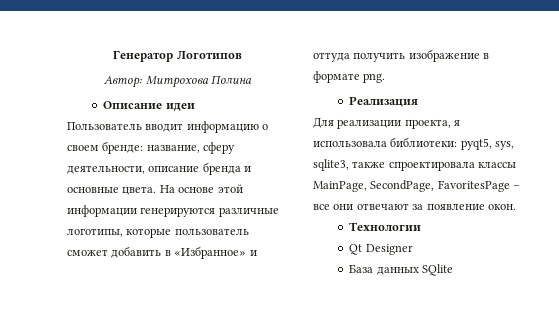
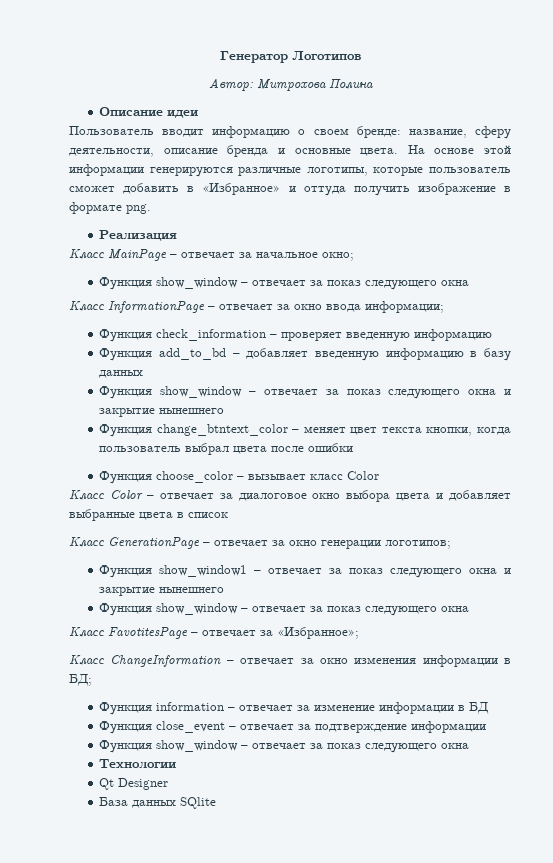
- Для реализации проекта, я использовала библиотеки: pyqt5, sys, sqlite3, также спроектировала классы MainPage, SecondPage, FavoritesPage – все они отвечают за появление окон.
+ Класс MainPage – отвечает за начальное окно;
+ Функция show_window – отвечает за показ следующего окна
+ Класс InformationPage – отвечает за окно ввода информации;
+ Функция check_information – проверяет введенную информацию
+ Функция add_to_bd – добавляет введенную информацию в базу данных
+ Функция show_window – отвечает за показ следующего окна и закрытие нынешнего
+ Функция change_btntext_color – меняет цвет текста кнопки, когда пользователь выбрал цвета после ошибки
+ Функция choose_color – вызывает класс Color
+ Класс Color – отвечает за диалоговое окно выбора цвета и добавляет выбранные цвета в список
+ Класс GenerationPage – отвечает за окно генерации логотипов;
+ Функция show_window1 – отвечает за показ следующего окна и закрытие нынешнего
+ Функция show_window – отвечает за показ следующего окна
+ Класс FavotitesPage – отвечает за «Избранное»;
+ Класс ChangeInformation – отвечает за окно изменения информации в БД;
+ Функция information – отвечает за изменение информации в БД
+ Функция close_event – отвечает за подтверждение информации
+ Функция show_window – отвечает за показ следующего окна

